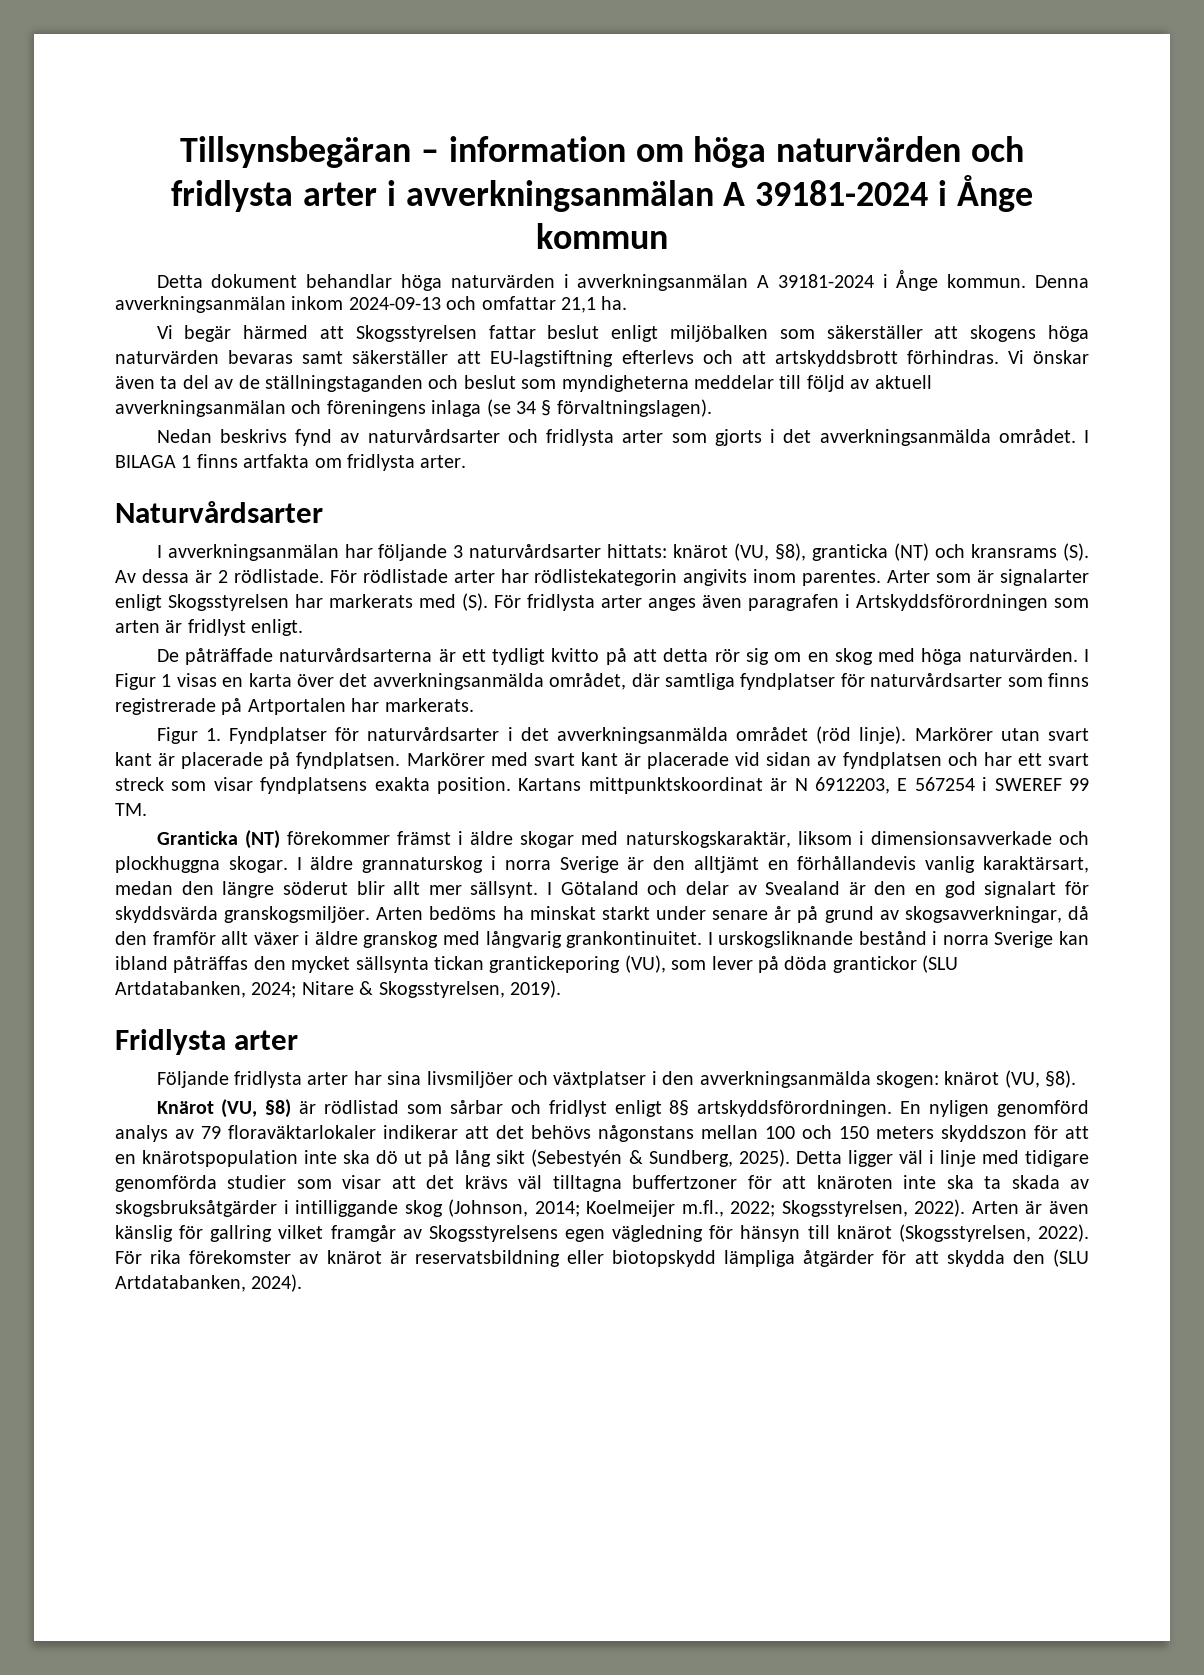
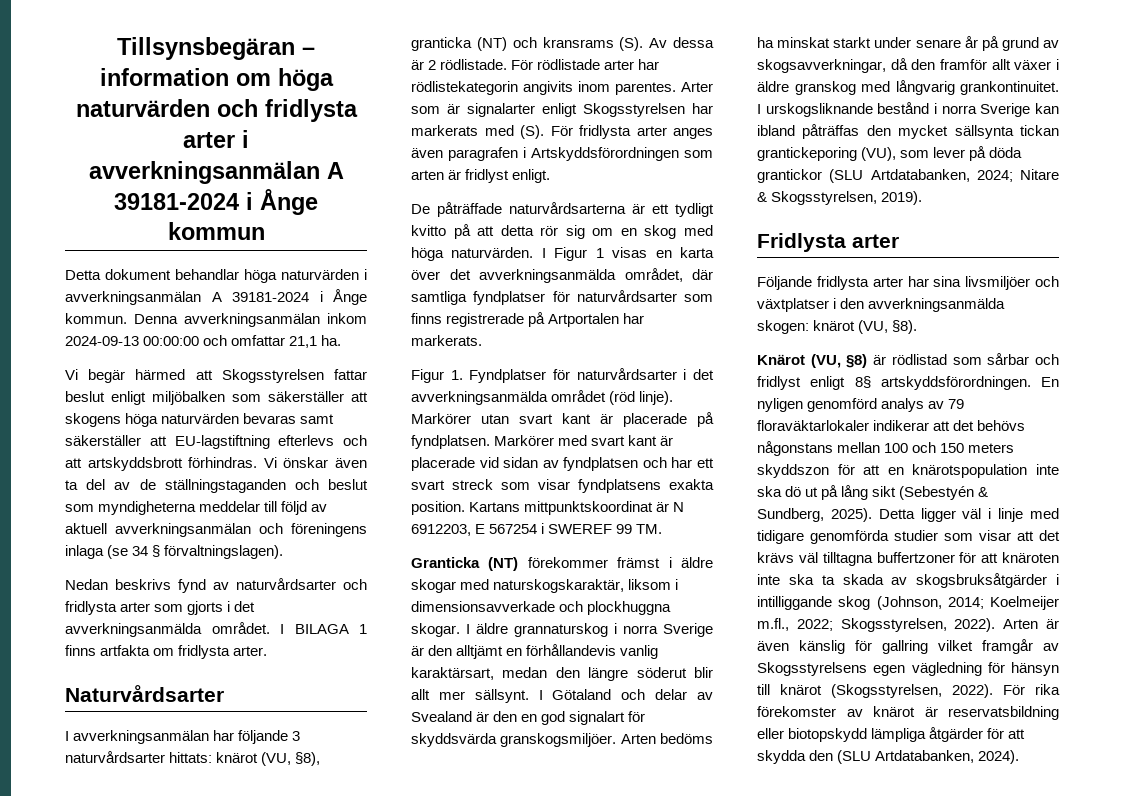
- Denna avverkningsanmälan inkom 2024-09-13 och omfattar 21,1 ha.
+ Denna avverkningsanmälan inkom 2024-09-13 00:00:00 och omfattar 21,1 ha.

